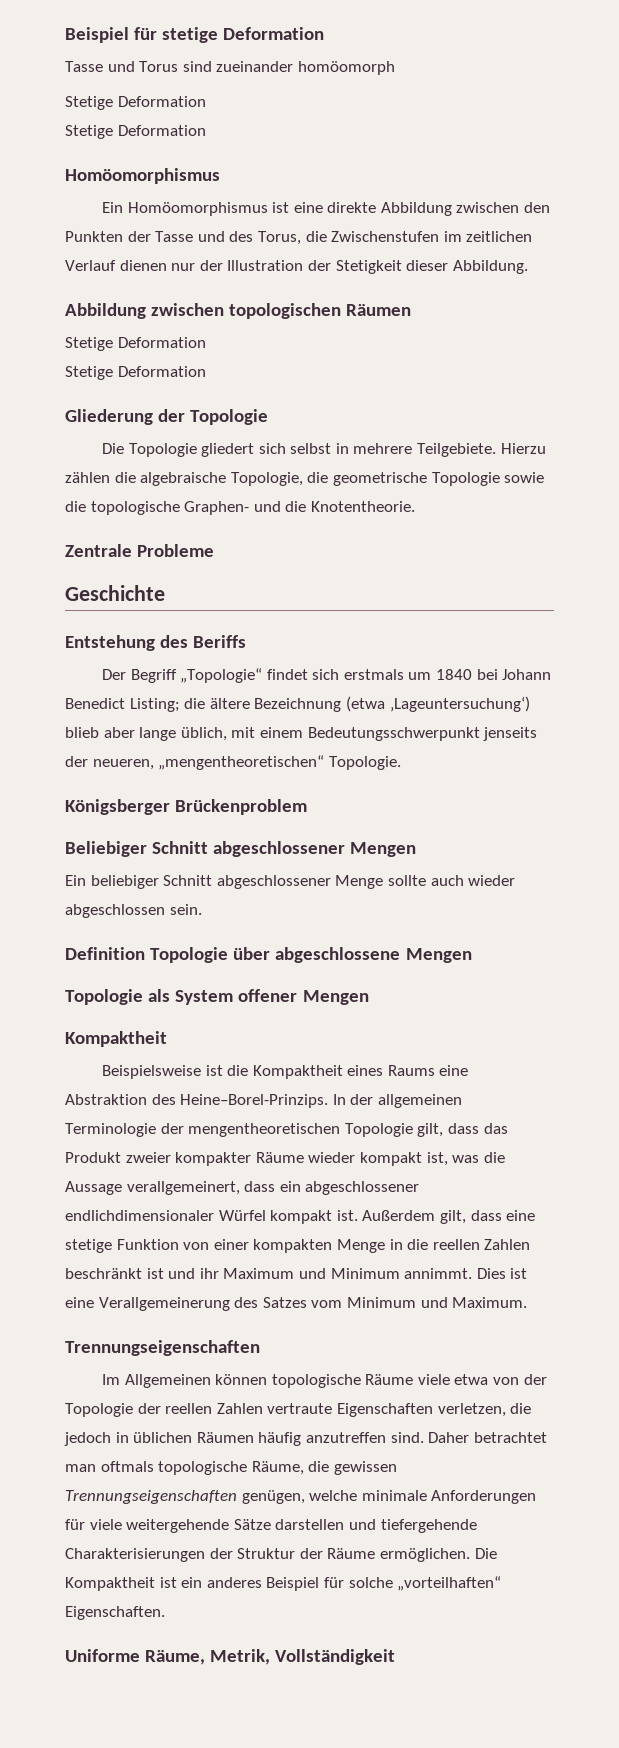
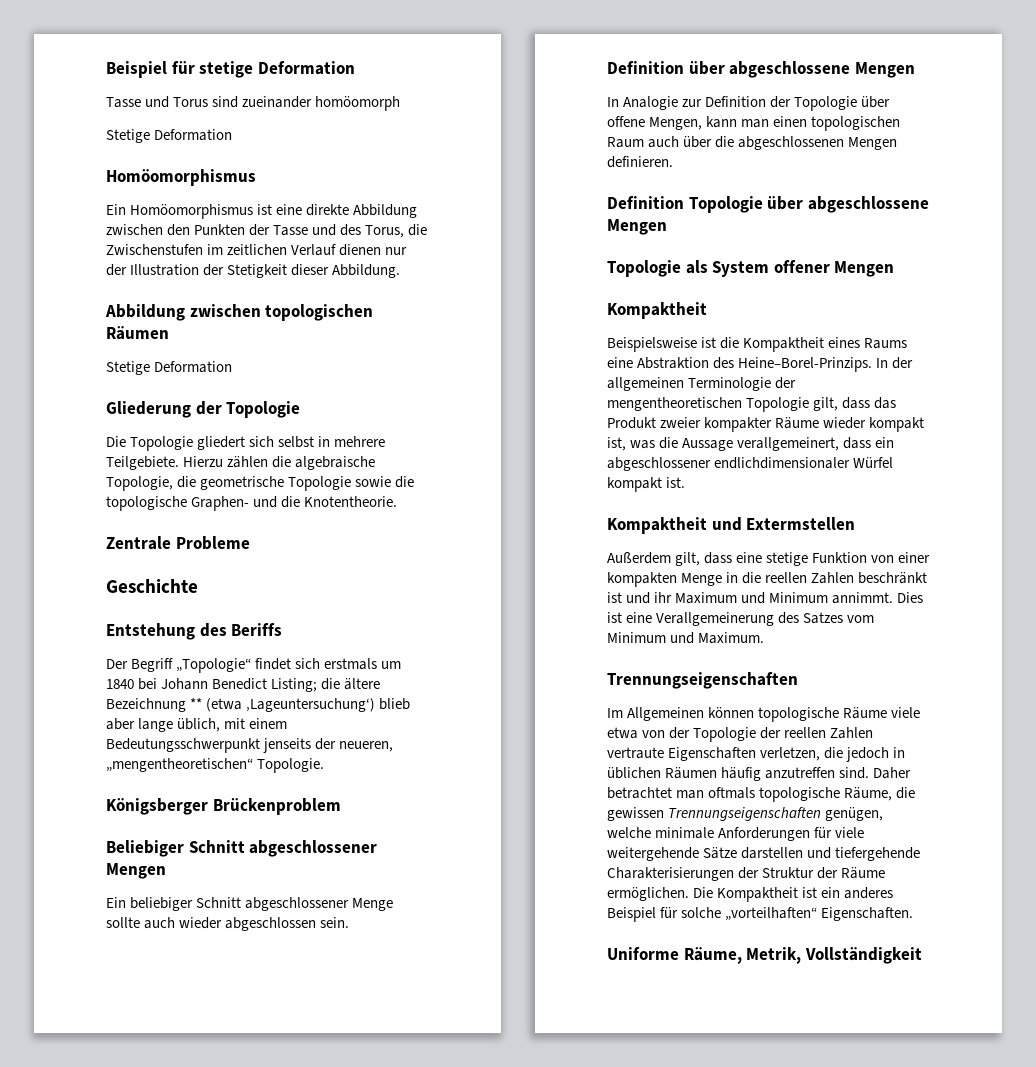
  Tasse und Torus sind zueinander homöomorph
- Stetige Deformation
  Abbildung zwischen topologischen Räumen
- Stetige Deformation
- Der Begriff „Topologie“ findet sich erstmals um 1840 bei Johann Benedict Listing; die ältere Bezeichnung (etwa ‚Lageuntersuchung‘) blieb aber lange üblich, mit einem Bedeutungsschwerpunkt jenseits der neueren, „mengentheoretischen“ Topologie.
+ Der Begriff „Topologie“ findet sich erstmals um 1840 bei Johann Benedict Listing; die ältere Bezeichnung ** (etwa ‚Lageuntersuchung‘) blieb aber lange üblich, mit einem Bedeutungsschwerpunkt jenseits der neueren, „mengentheoretischen“ Topologie.
+ Definition über abgeschlossene Mengen
+ In Analogie zur Definition der Topologie über offene Mengen, kann man einen topologischen Raum auch über die abgeschlossenen Mengen definieren.
- In der allgemeinen Terminologie der mengentheoretischen Topologie gilt, dass das Produkt zweier kompakter Räume wieder kompakt ist, was die Aussage verallgemeinert, dass ein abgeschlossener endlichdimensionaler Würfel kompakt ist. Außerdem gilt, dass eine stetige Funktion von einer kompakten Menge in die reellen Zahlen beschränkt ist und ihr Maximum und Minimum annimmt.
+ In der allgemeinen Terminologie der mengentheoretischen Topologie gilt, dass das Produkt zweier kompakter Räume wieder kompakt ist, was die Aussage verallgemeinert, dass ein abgeschlossener endlichdimensionaler Würfel kompakt ist.
+ Kompaktheit und Extermstellen
+ Außerdem gilt, dass eine stetige Funktion von einer kompakten Menge in die reellen Zahlen beschränkt ist und ihr Maximum und Minimum annimmt.

